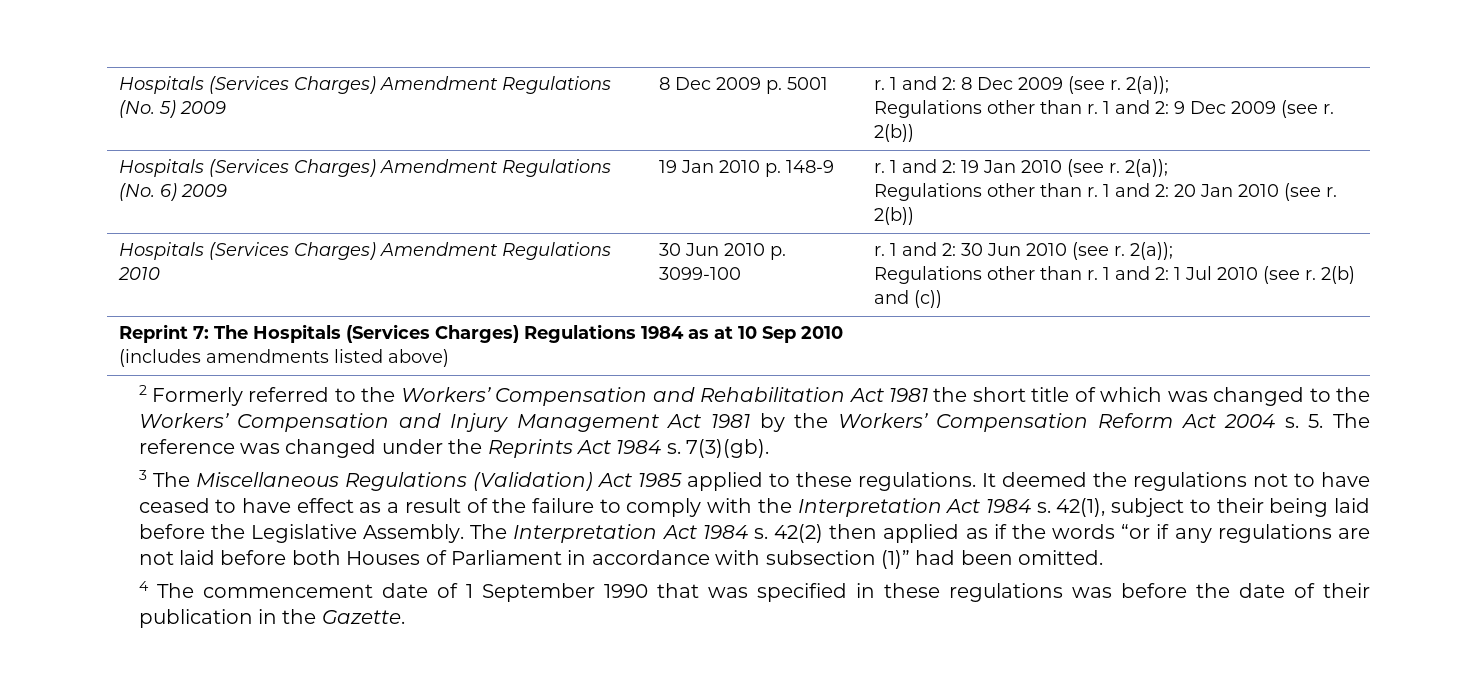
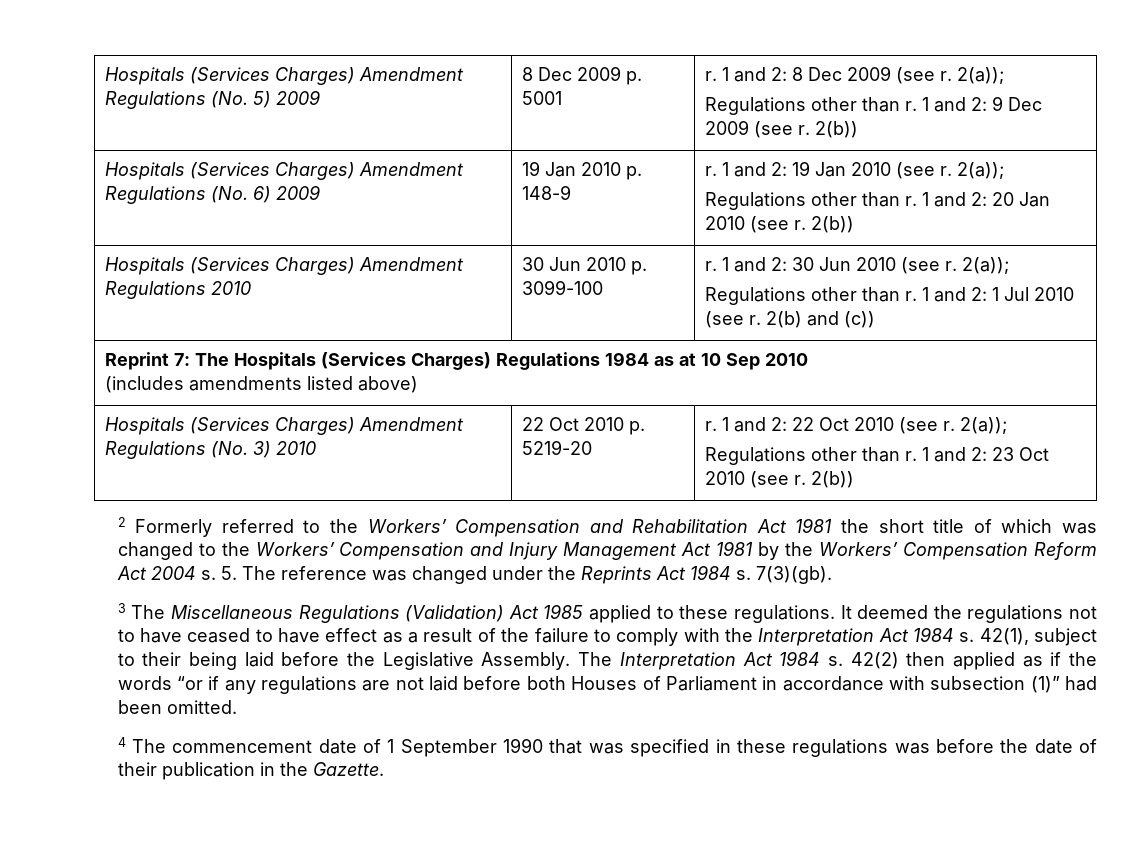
+ Hospitals (Services Charges) Amendment Regulations (No. 3) 2010 | 22 Oct 2010 p. 5219-20 | r. 1 and 2: 22 Oct 2010 (see r. 2(a));
+ Regulations other than r. 1 and 2: 23 Oct 2010 (see r. 2(b))

